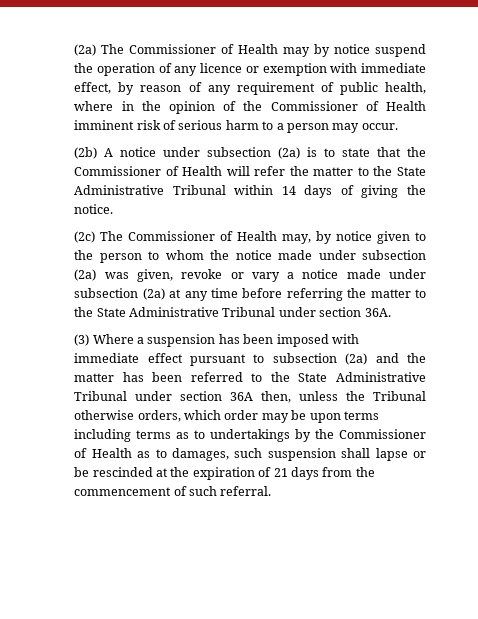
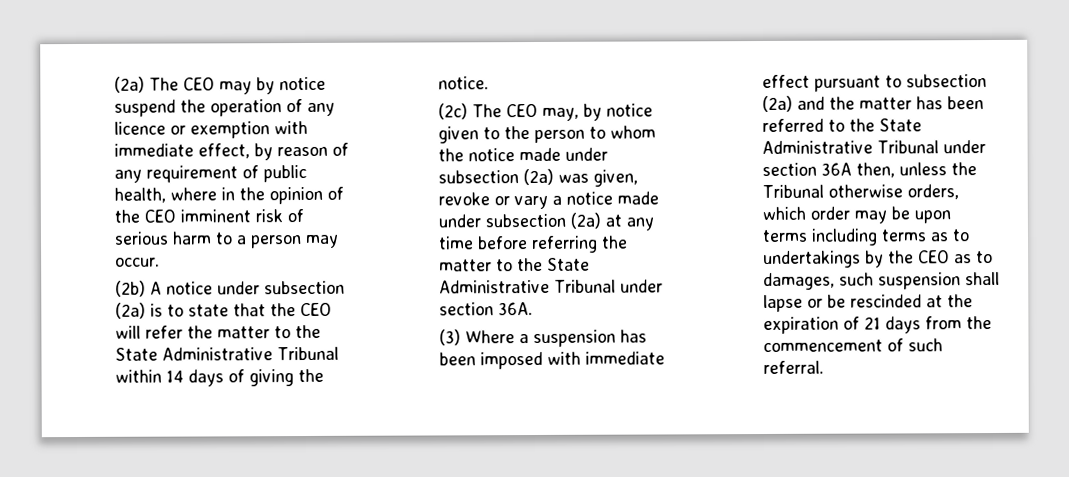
- (2a) The Commissioner of Health may by notice suspend the operation of any licence or exemption with immediate effect, by reason of any requirement of public health, where in the opinion of the Commissioner of Health imminent risk of serious harm to a person may occur.
+ (2a) The CEO may by notice suspend the operation of any licence or exemption with immediate effect, by reason of any requirement of public health, where in the opinion of the CEO imminent risk of serious harm to a person may occur.
- (2b) A notice under subsection (2a) is to state that the Commissioner of Health will refer the matter to the State Administrative Tribunal within 14 days of giving the notice.
+ (2b) A notice under subsection (2a) is to state that the CEO will refer the matter to the State Administrative Tribunal within 14 days of giving the notice.
- (2c) The Commissioner of Health may, by notice given to the person to whom the notice made under subsection (2a) was given, revoke or vary a notice made under subsection (2a) at any time before referring the matter to the State Administrative Tribunal under section 36A.
+ (2c) The CEO may, by notice given to the person to whom the notice made under subsection (2a) was given, revoke or vary a notice made under subsection (2a) at any time before referring the matter to the State Administrative Tribunal under section 36A.
- (3) Where a suspension has been imposed with immediate effect pursuant to subsection (2a) and the matter has been referred to the State Administrative Tribunal under section 36A then, unless the Tribunal otherwise orders, which order may be upon terms including terms as to undertakings by the Commissioner of Health as to damages, such suspension shall lapse or be rescinded at the expiration of 21 days from the commencement of such referral.
+ (3) Where a suspension has been imposed with immediate effect pursuant to subsection (2a) and the matter has been referred to the State Administrative Tribunal under section 36A then, unless the Tribunal otherwise orders, which order may be upon terms including terms as to undertakings by the CEO as to damages, such suspension shall lapse or be rescinded at the expiration of 21 days from the commencement of such referral.

